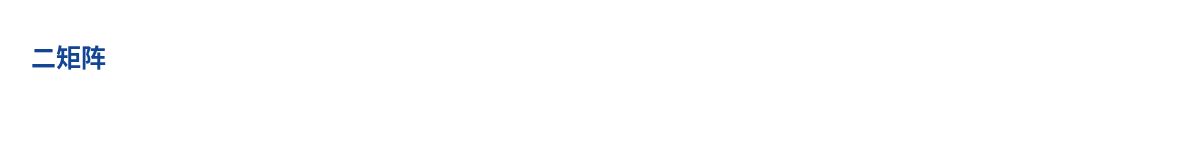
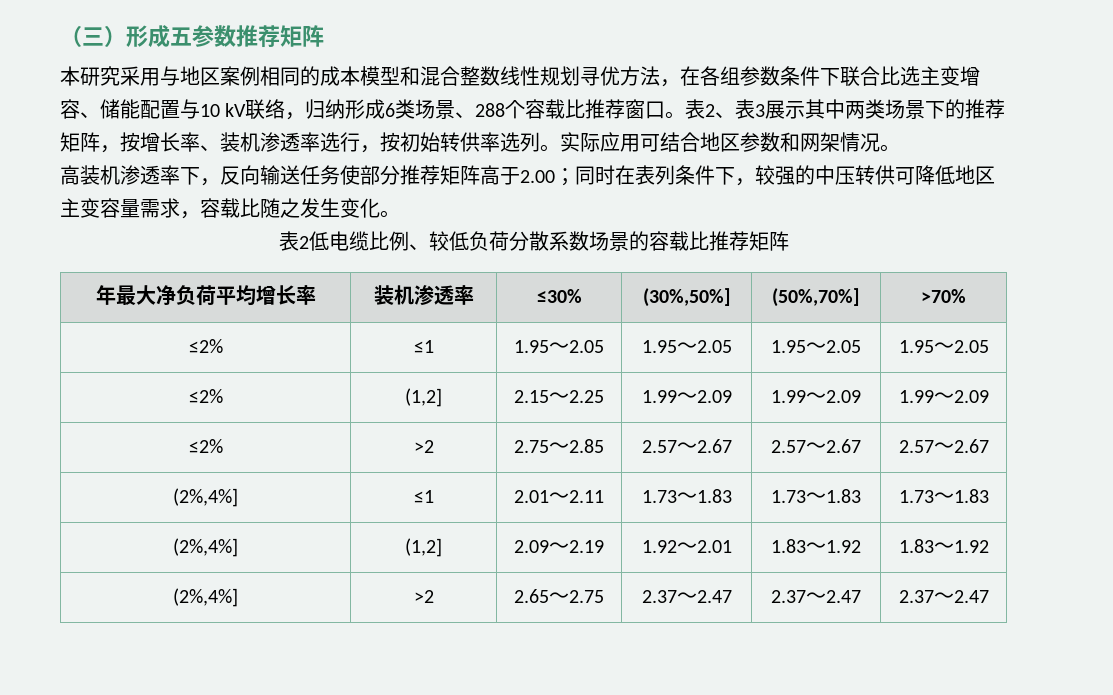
- 二矩阵
+ （三）形成五参数推荐矩阵
+ 本研究采用与地区案例相同的成本模型和混合整数线性规划寻优方法，在各组参数条件下联合比选主变增容、储能配置与10 kV联络，归纳形成6类场景、288个容载比推荐窗口。表2、表3展示其中两类场景下的推荐矩阵，按增长率、装机渗透率选行，按初始转供率选列。实际应用可结合地区参数和网架情况。
+ 高装机渗透率下，反向输送任务使部分推荐矩阵高于2.00；同时在表列条件下，较强的中压转供可降低地区主变容量需求，容载比随之发生变化。
+ 表2低电缆比例、较低负荷分散系数场景的容载比推荐矩阵
+ 年最大净负荷平均增长率 | 装机渗透率 | ≤30% | (30%,50%] | (50%,70%] | >70%
+ ≤2% | ≤1 | 1.95～2.05 | 1.95～2.05 | 1.95～2.05 | 1.95～2.05
+ ≤2% | (1,2] | 2.15～2.25 | 1.99～2.09 | 1.99～2.09 | 1.99～2.09
+ ≤2% | >2 | 2.75～2.85 | 2.57～2.67 | 2.57～2.67 | 2.57～2.67
+ (2%,4%] | ≤1 | 2.01～2.11 | 1.73～1.83 | 1.73～1.83 | 1.73～1.83
+ (2%,4%] | (1,2] | 2.09～2.19 | 1.92～2.01 | 1.83～1.92 | 1.83～1.92
+ (2%,4%] | >2 | 2.65～2.75 | 2.37～2.47 | 2.37～2.47 | 2.37～2.47

